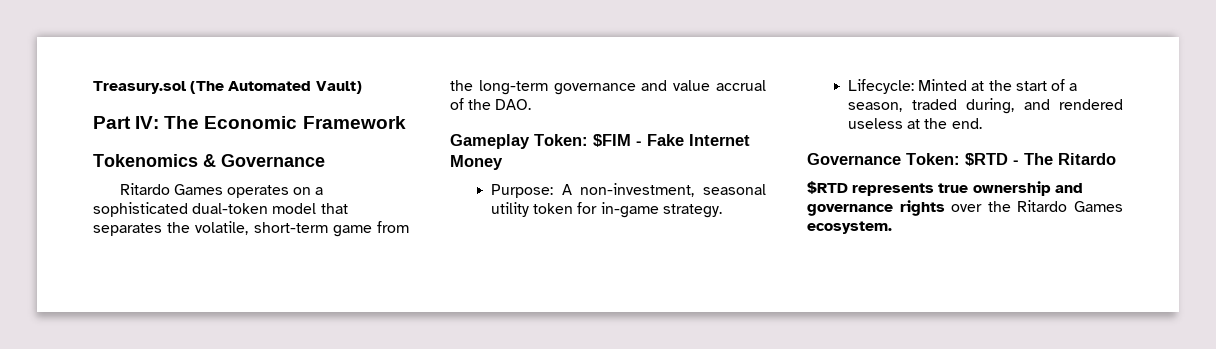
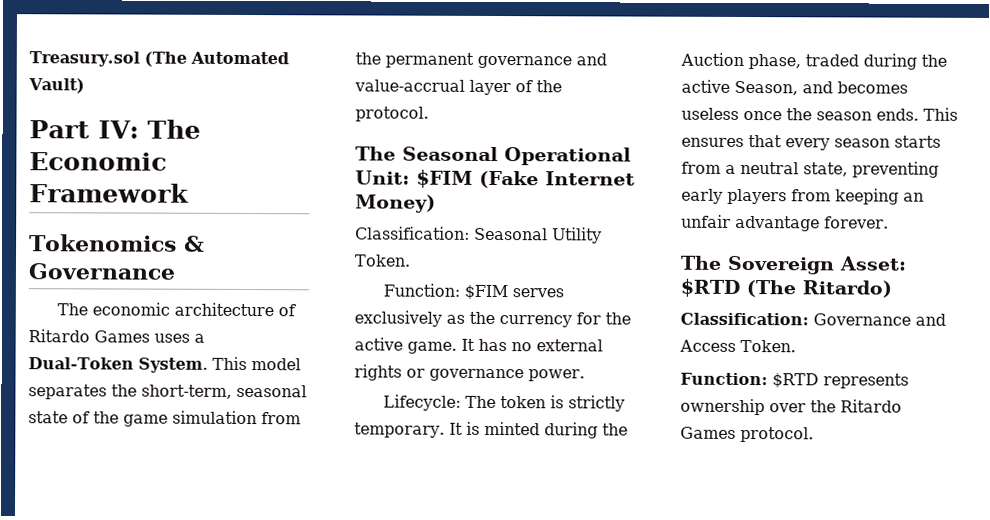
- Ritardo Games operates on a sophisticated dual-token model that separates the volatile, short-term game from the long-term governance and value accrual of the DAO.
- Gameplay Token: $FIM - Fake Internet Money
- Purpose: A non-investment, seasonal utility token for in-game strategy.
- Lifecycle: Minted at the start of a season, traded during, and rendered useless at the end.
- Governance Token: $RTD - The Ritardo
- $RTD represents true ownership and governance rights over the Ritardo Games ecosystem.
+ The economic architecture of Ritardo Games uses a Dual-Token System. This model separates the short-term, seasonal state of the game simulation from the permanent governance and value-accrual layer of the protocol.
+ The Seasonal Operational Unit: $FIM (Fake Internet Money)
+ Classification: Seasonal Utility Token.
+ Function: $FIM serves exclusively as the currency for the active game. It has no external rights or governance power.
+ Lifecycle: The token is strictly temporary. It is minted during the Auction phase, traded during the active Season, and becomes useless once the season ends. This ensures that every season starts from a neutral state, preventing early players from keeping an unfair advantage forever.
+ The Sovereign Asset: $RTD (The Ritardo)
+ Classification: Governance and Access Token.
+ Function: $RTD represents ownership over the Ritardo Games protocol.

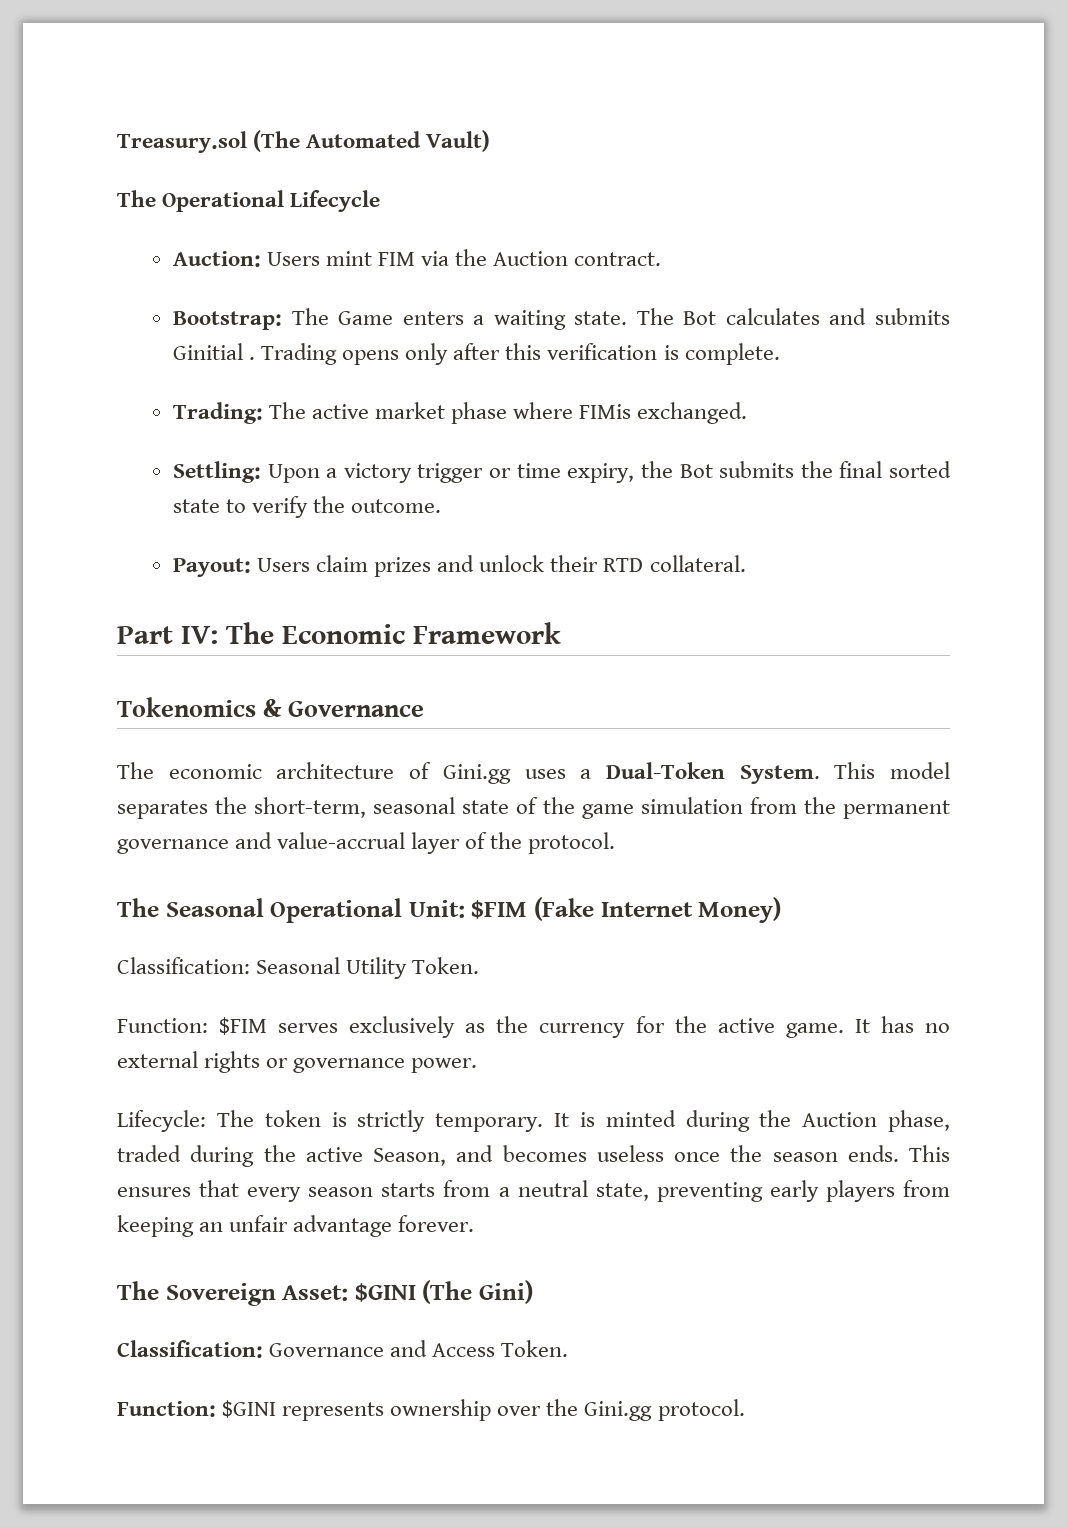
+ The Operational Lifecycle
+ Auction: Users mint FIM via the Auction contract.
+ Bootstrap: The Game enters a waiting state. The Bot calculates and submits Ginitial . Trading opens only after this verification is complete.
+ Trading: The active market phase where FIMis exchanged.
+ Settling: Upon a victory trigger or time expiry, the Bot submits the final sorted state to verify the outcome.
+ Payout: Users claim prizes and unlock their RTD collateral.
- The economic architecture of Ritardo Games uses a Dual-Token System.
+ The economic architecture of Gini.gg uses a Dual-Token System.
- The Sovereign Asset: $RTD (The Ritardo)
+ The Sovereign Asset: $GINI (The Gini)
- Function: $RTD represents ownership over the Ritardo Games protocol.
+ Function: $GINI represents ownership over the Gini.gg protocol.

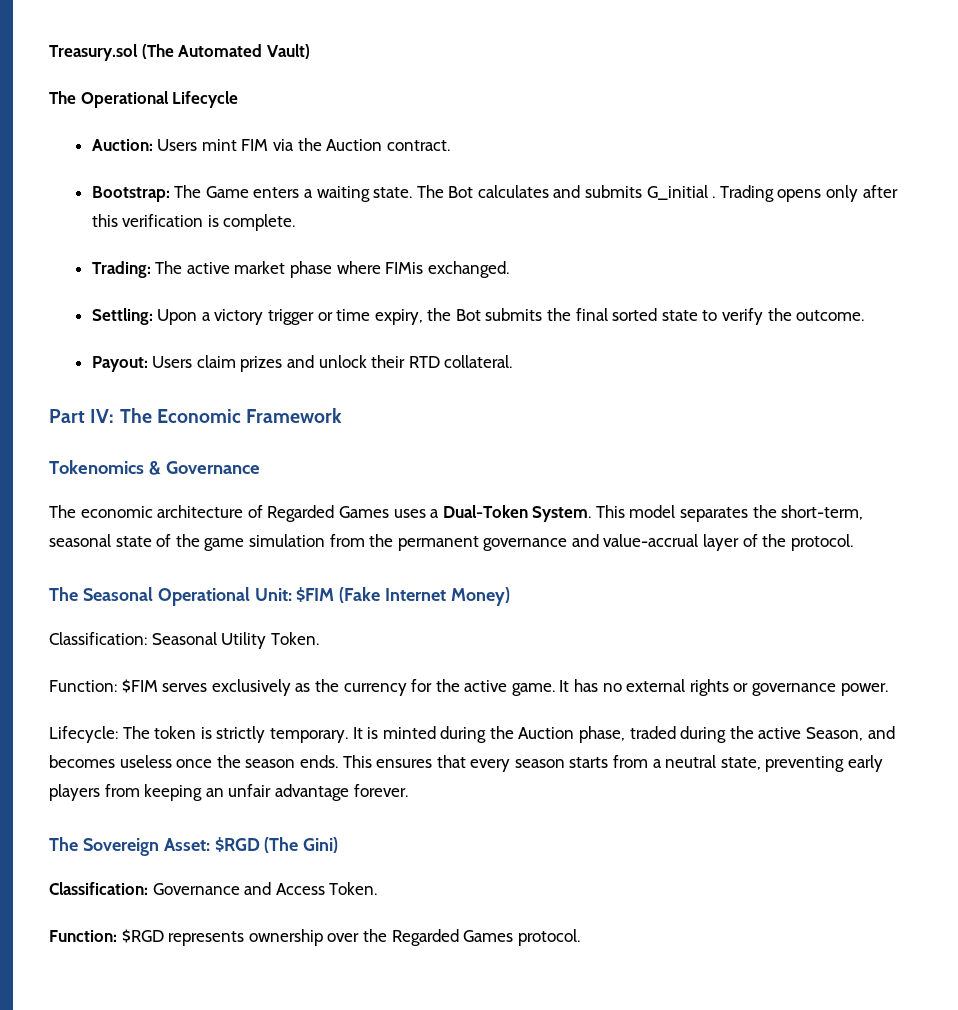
- The Bot calculates and submits Ginitial .
+ The Bot calculates and submits G_initial .
- The economic architecture of Gini.gg uses a Dual-Token System.
+ The economic architecture of Regarded Games uses a Dual-Token System.
- The Sovereign Asset: $GINI (The Gini)
+ The Sovereign Asset: $RGD (The Gini)
- Function: $GINI represents ownership over the Gini.gg protocol.
+ Function: $RGD represents ownership over the Regarded Games protocol.

